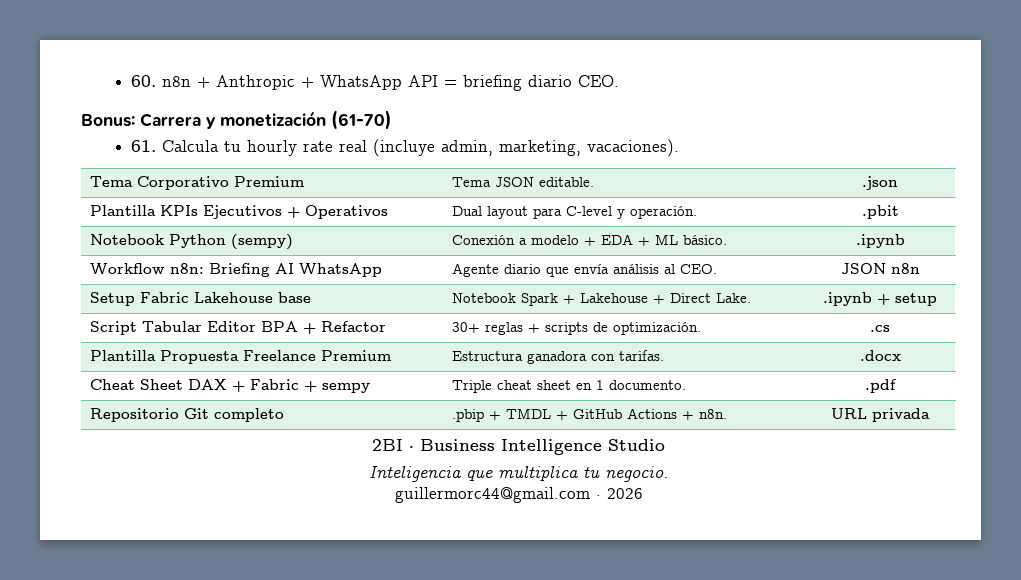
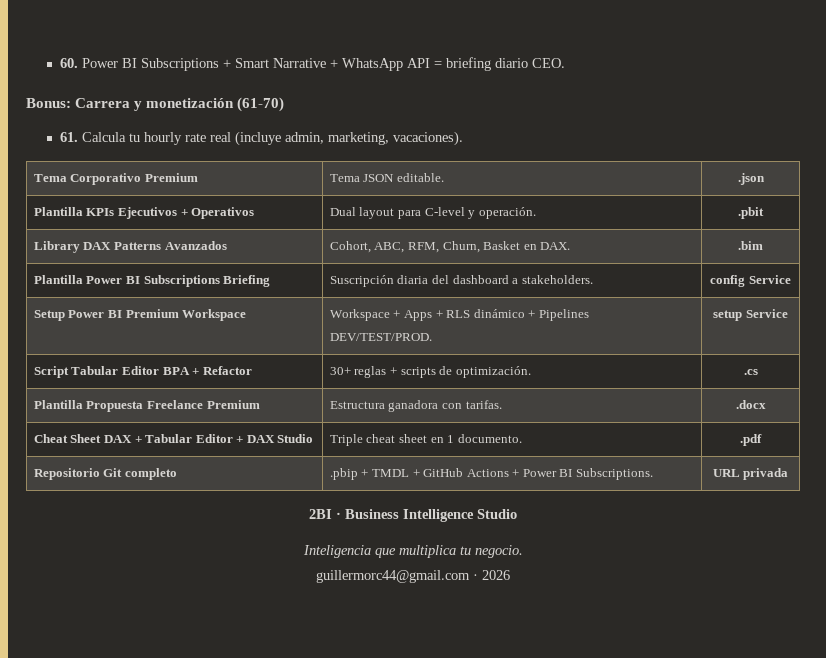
- 60. n8n + Anthropic + WhatsApp API = briefing diario CEO.
+ 60. Power BI Subscriptions + Smart Narrative + WhatsApp API = briefing diario CEO.
- Notebook Python (sempy) | Conexión a modelo + EDA + ML básico. | .ipynb
- Workflow n8n: Briefing AI WhatsApp | Agente diario que envía análisis al CEO. | JSON n8n
- Setup Fabric Lakehouse base | Notebook Spark + Lakehouse + Direct Lake. | .ipynb + setup
+ Library DAX Patterns Avanzados | Cohort, ABC, RFM, Churn, Basket en DAX. | .bim
+ Plantilla Power BI Subscriptions Briefing | Suscripción diaria del dashboard a stakeholders. | config Service
+ Setup Power BI Premium Workspace | Workspace + Apps + RLS dinámico + Pipelines DEV/TEST/PROD. | setup Service
- Cheat Sheet DAX + Fabric + sempy | Triple cheat sheet en 1 documento. | .pdf
+ Cheat Sheet DAX + Tabular Editor + DAX Studio | Triple cheat sheet en 1 documento. | .pdf
- Repositorio Git completo | .pbip + TMDL + GitHub Actions + n8n. | URL privada
+ Repositorio Git completo | .pbip + TMDL + GitHub Actions + Power BI Subscriptions. | URL privada

